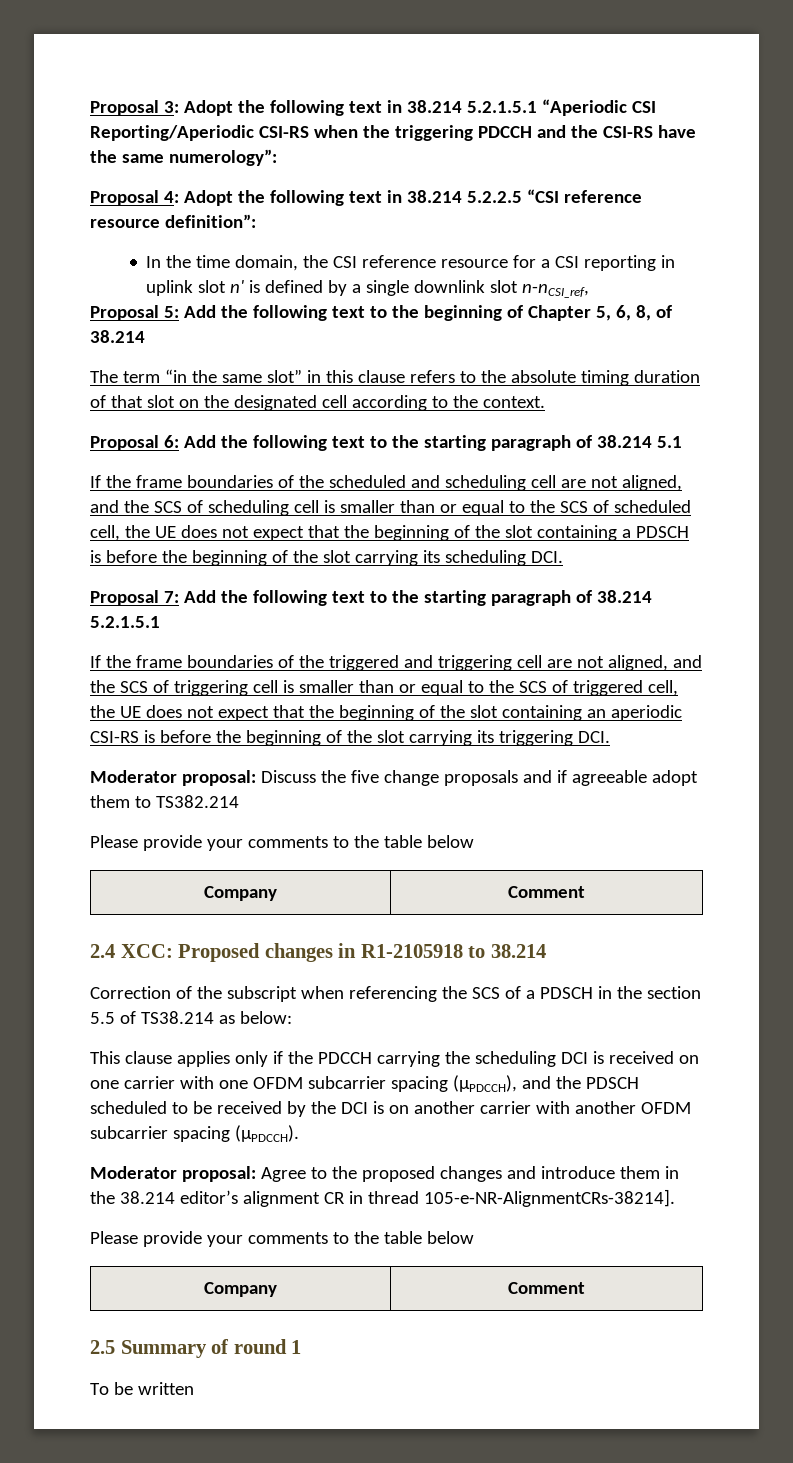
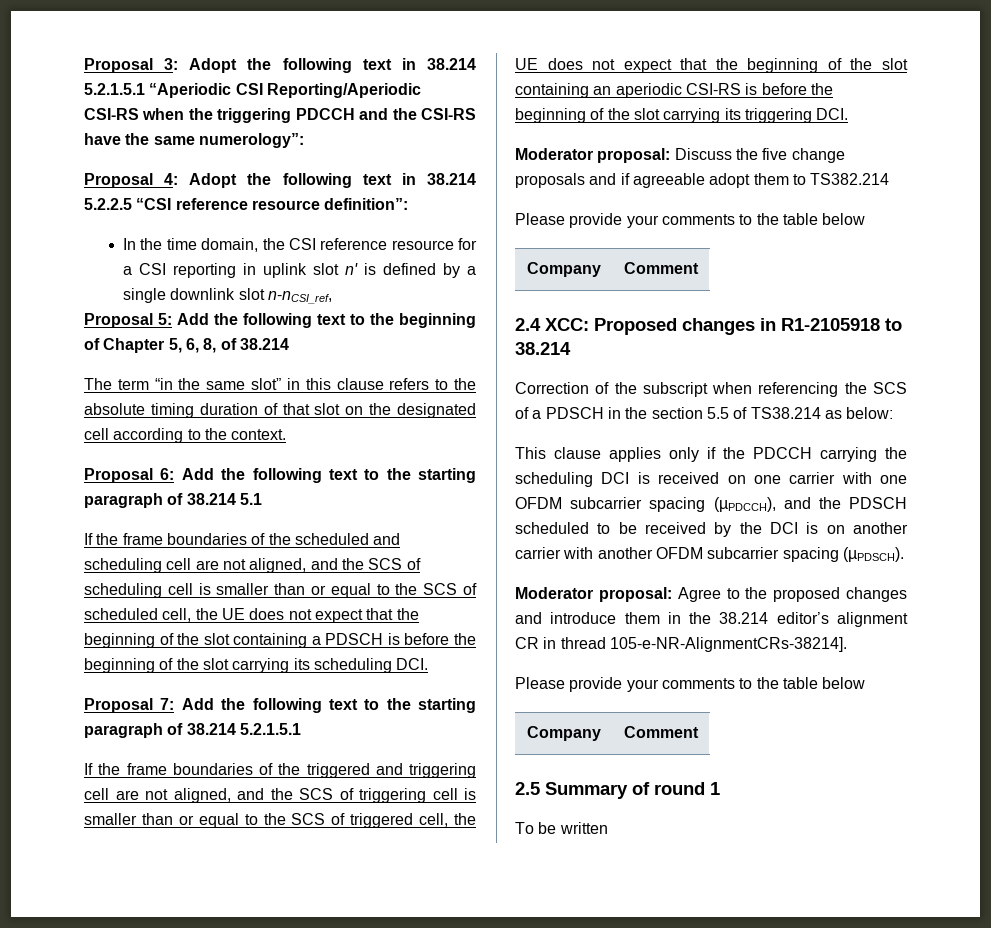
- This clause applies only if the PDCCH carrying the scheduling DCI is received on one carrier with one OFDM subcarrier spacing (µPDCCH), and the PDSCH scheduled to be received by the DCI is on another carrier with another OFDM subcarrier spacing (µPDCCH).
+ This clause applies only if the PDCCH carrying the scheduling DCI is received on one carrier with one OFDM subcarrier spacing (µPDCCH), and the PDSCH scheduled to be received by the DCI is on another carrier with another OFDM subcarrier spacing (µPDSCH).

